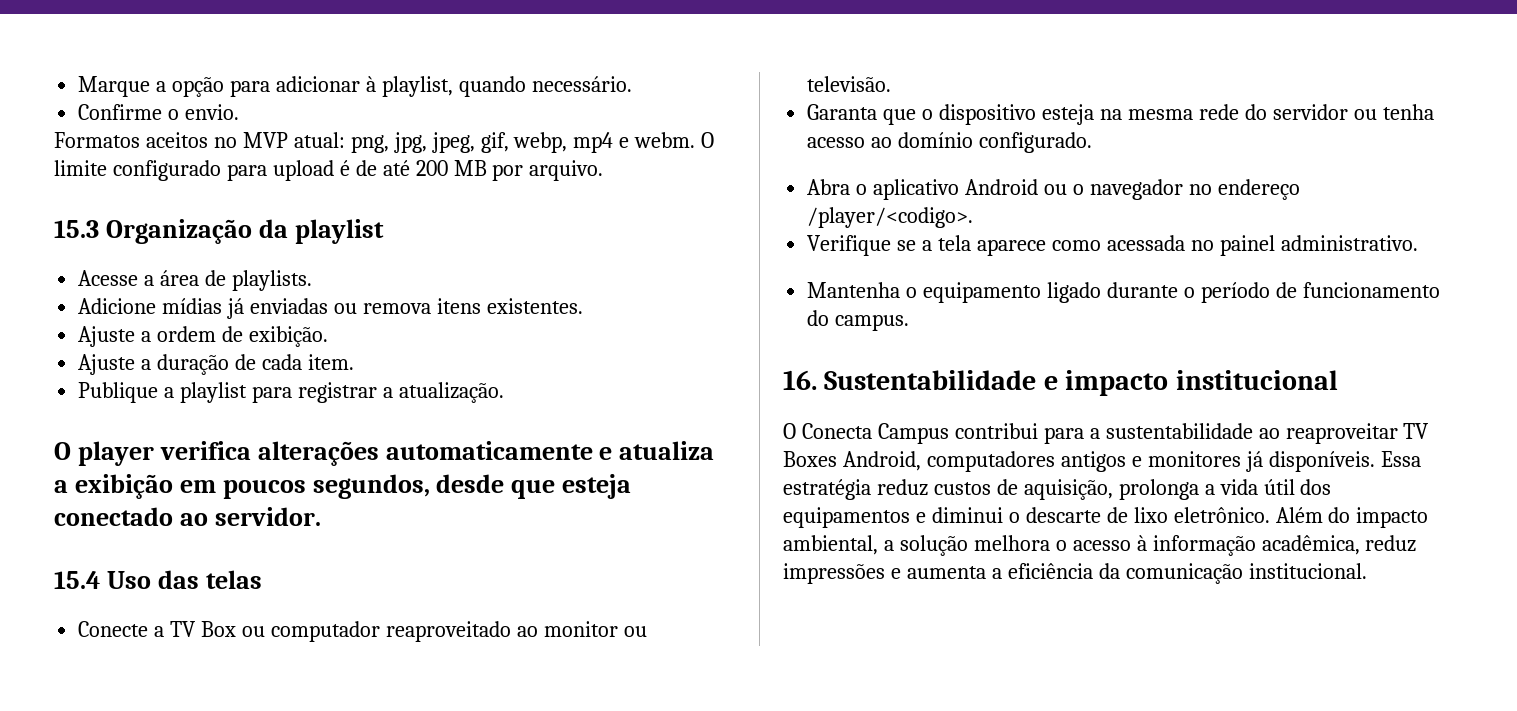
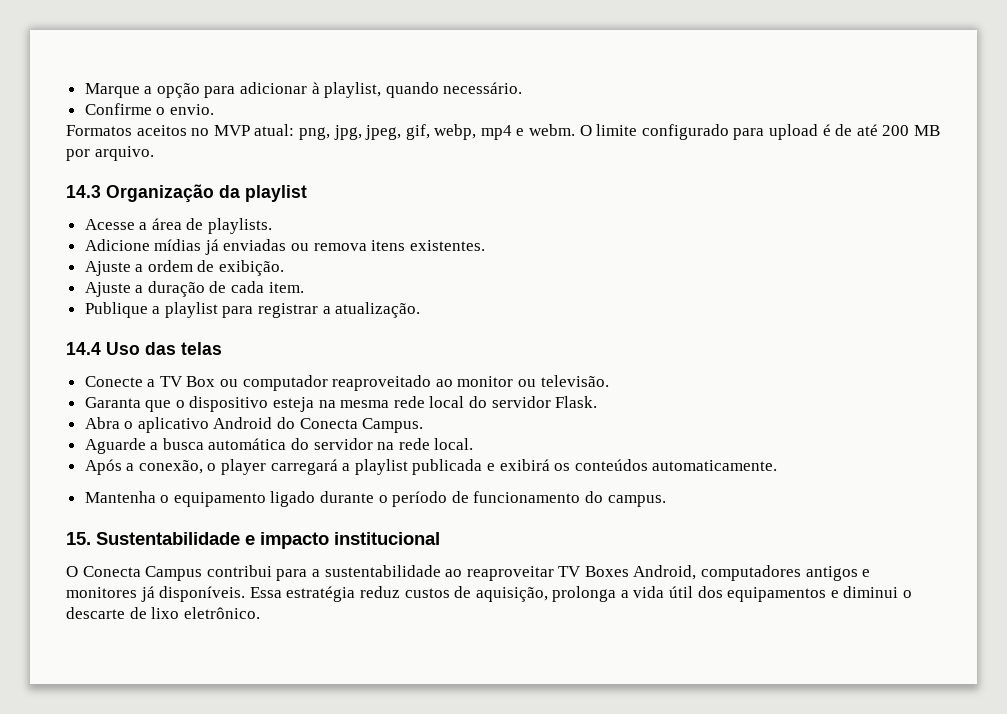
- 15.3 Organização da playlist
+ 14.3 Organização da playlist
- O player verifica alterações automaticamente e atualiza a exibição em poucos segundos, desde que esteja conectado ao servidor.
- 15.4 Uso das telas
+ 14.4 Uso das telas
- Garanta que o dispositivo esteja na mesma rede do servidor ou tenha acesso ao domínio configurado.
- Abra o aplicativo Android ou o navegador no endereço /player/<codigo>.
- Verifique se a tela aparece como acessada no painel administrativo.
+ Garanta que o dispositivo esteja na mesma rede local do servidor Flask.
+ Abra o aplicativo Android do Conecta Campus.
+ Aguarde a busca automática do servidor na rede local.
+ Após a conexão, o player carregará a playlist publicada e exibirá os conteúdos automaticamente.
- 16. Sustentabilidade e impacto institucional
+ 15. Sustentabilidade e impacto institucional
- Além do impacto ambiental, a solução melhora o acesso à informação acadêmica, reduz impressões e aumenta a eficiência da comunicação institucional.

